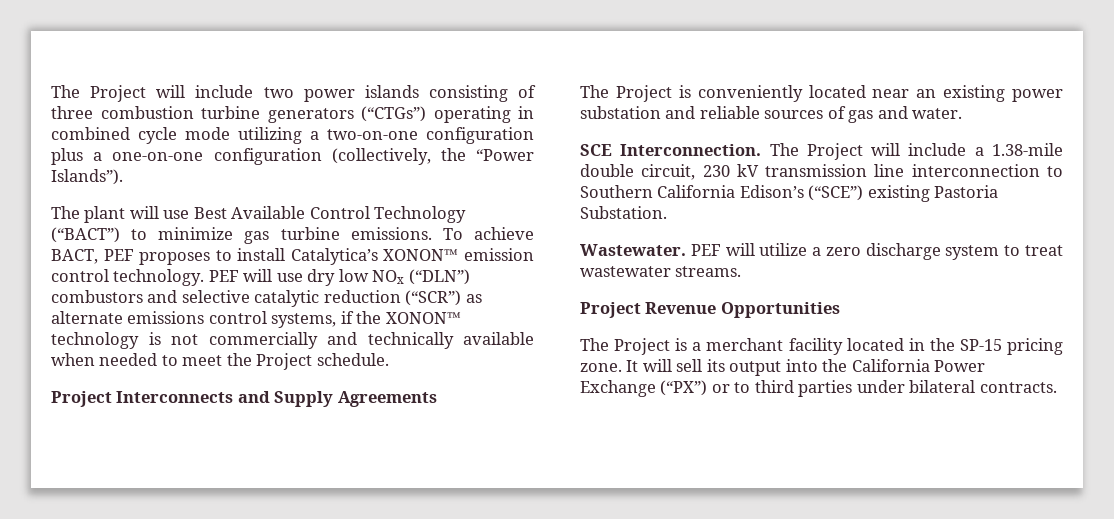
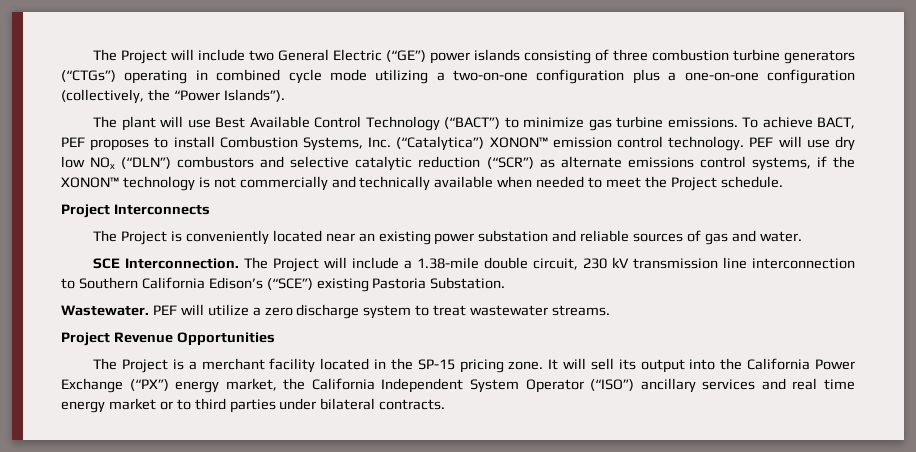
- The Project will include two power islands consisting of three combustion turbine generators (“CTGs”) operating in combined cycle mode utilizing a two-on-one configuration plus a one-on-one configuration (collectively, the “Power Islands”).
+ The Project will include two General Electric (“GE”) power islands consisting of three combustion turbine generators (“CTGs”) operating in combined cycle mode utilizing a two-on-one configuration plus a one-on-one configuration (collectively, the “Power Islands”).
- To achieve BACT, PEF proposes to install Catalytica’s XONON™ emission control technology.
+ To achieve BACT, PEF proposes to install Combustion Systems, Inc. (“Catalytica”) XONON™ emission control technology.
- Project Interconnects and Supply Agreements
+ Project Interconnects
- It will sell its output into the California Power Exchange (“PX”) or to third parties under bilateral contracts.
+ It will sell its output into the California Power Exchange (“PX”) energy market, the California Independent System Operator (“ISO”) ancillary services and real time energy market or to third parties under bilateral contracts.

